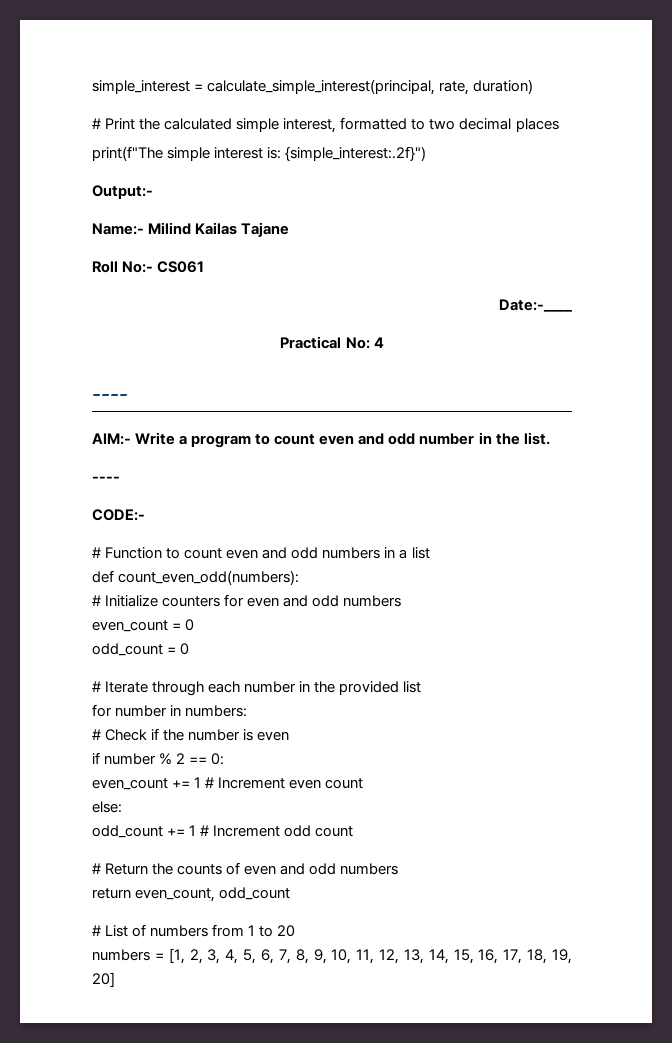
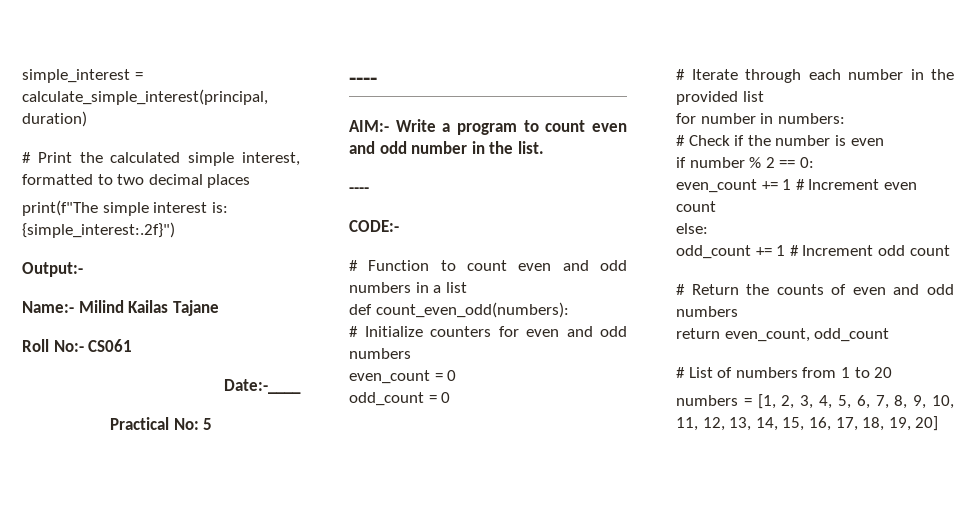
- simple_interest = calculate_simple_interest(principal, rate, duration)
+ simple_interest = calculate_simple_interest(principal, duration)
- Practical No: 4
+ Practical No: 5

